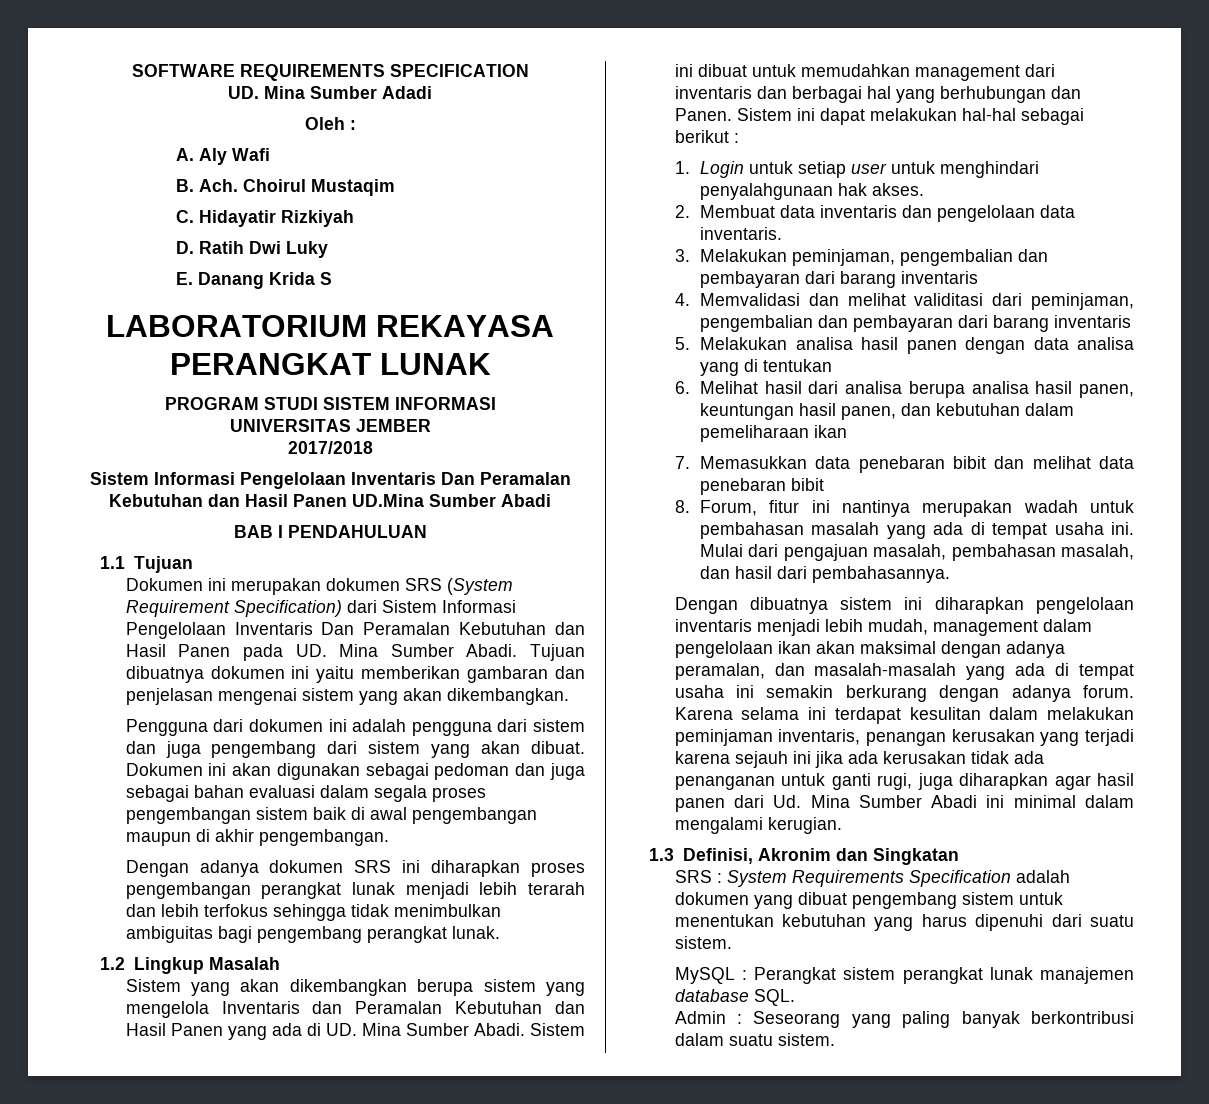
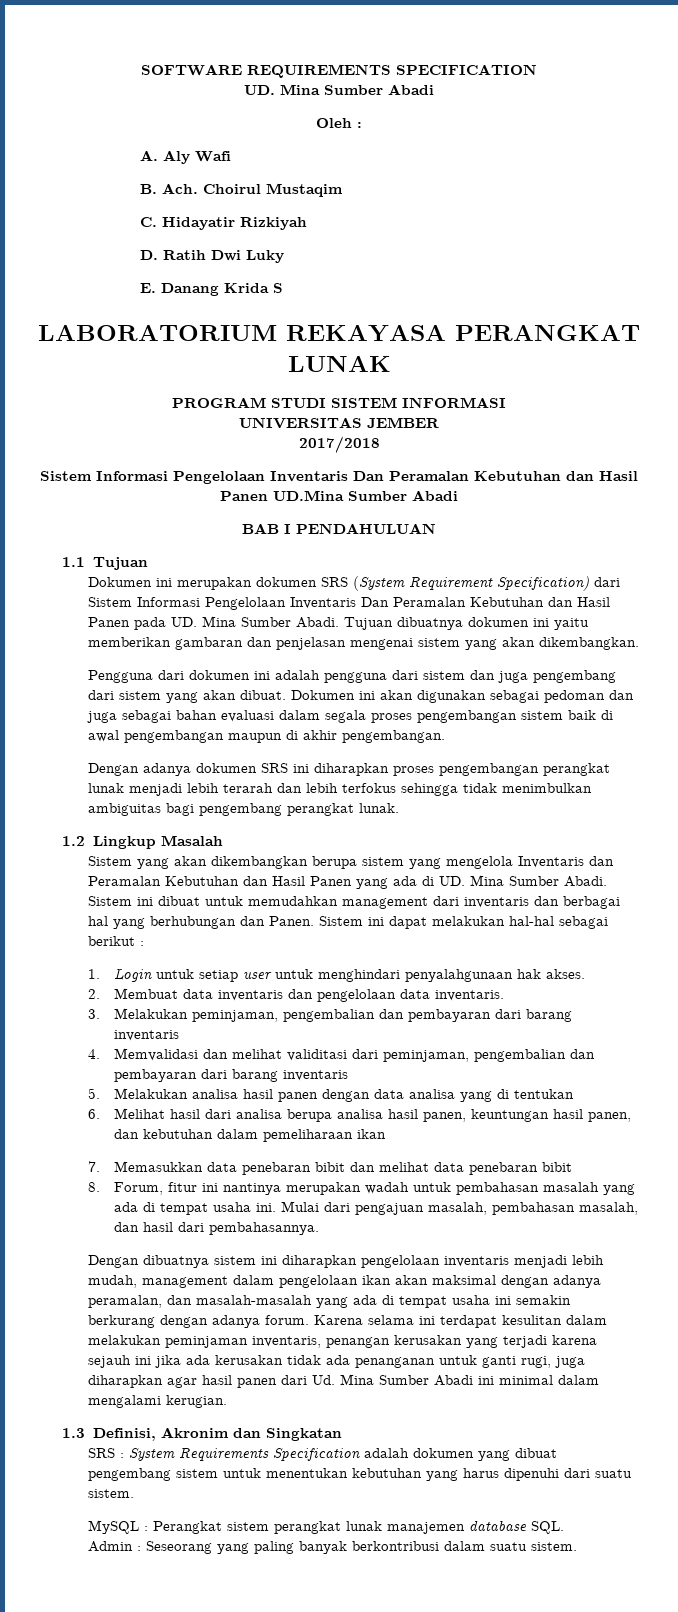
- UD. Mina Sumber Adadi
+ UD. Mina Sumber Abadi

